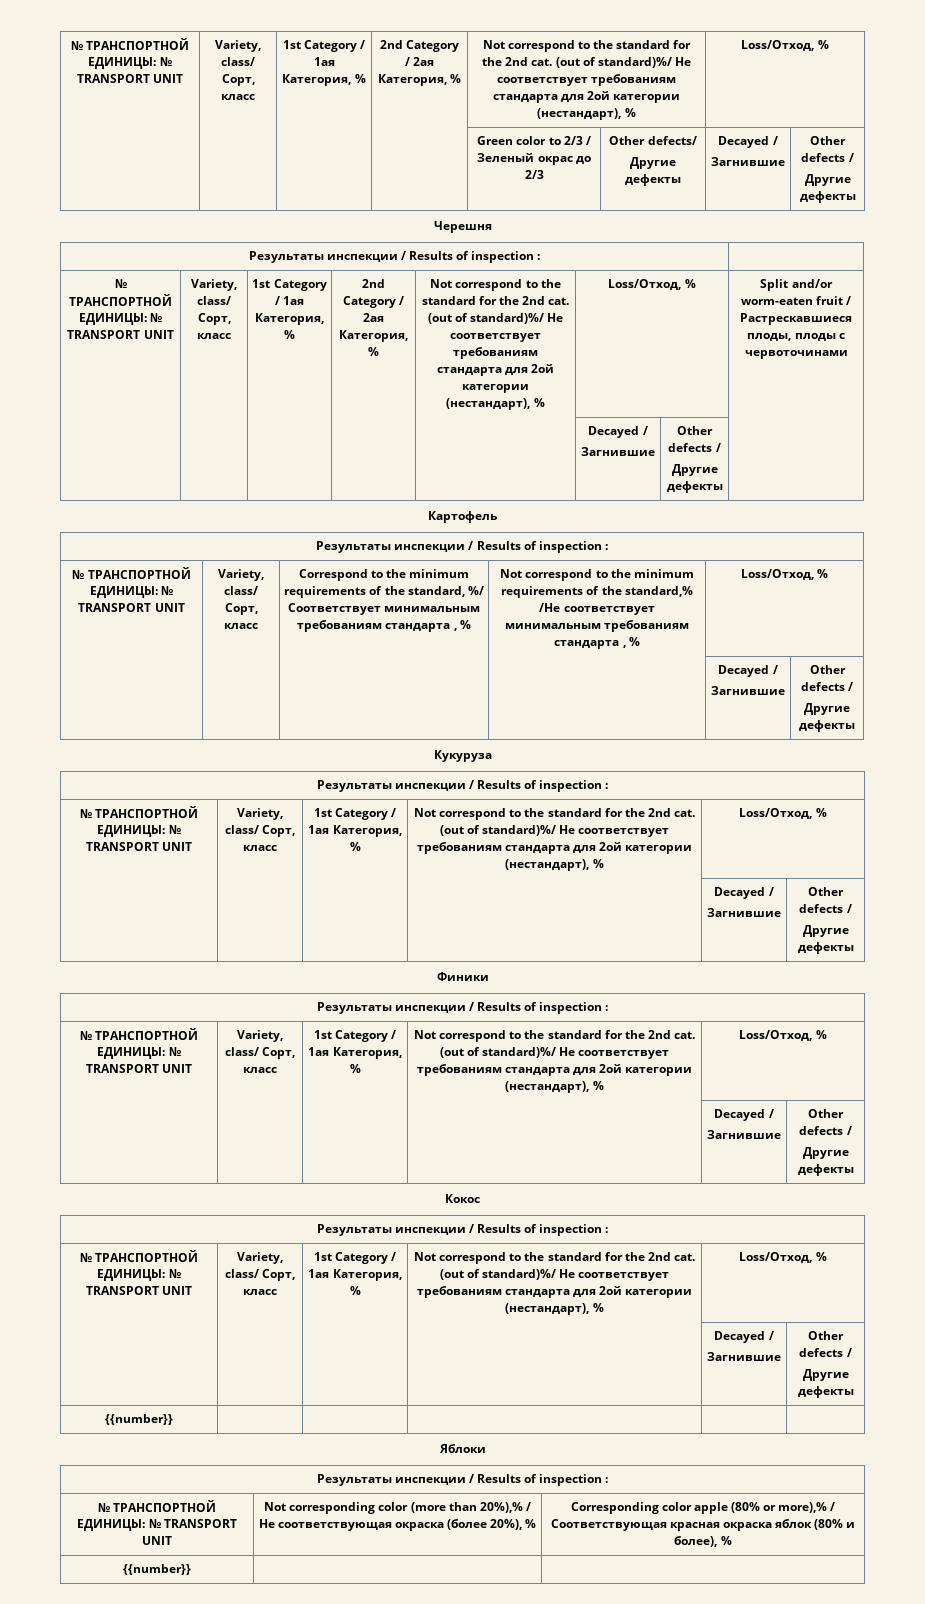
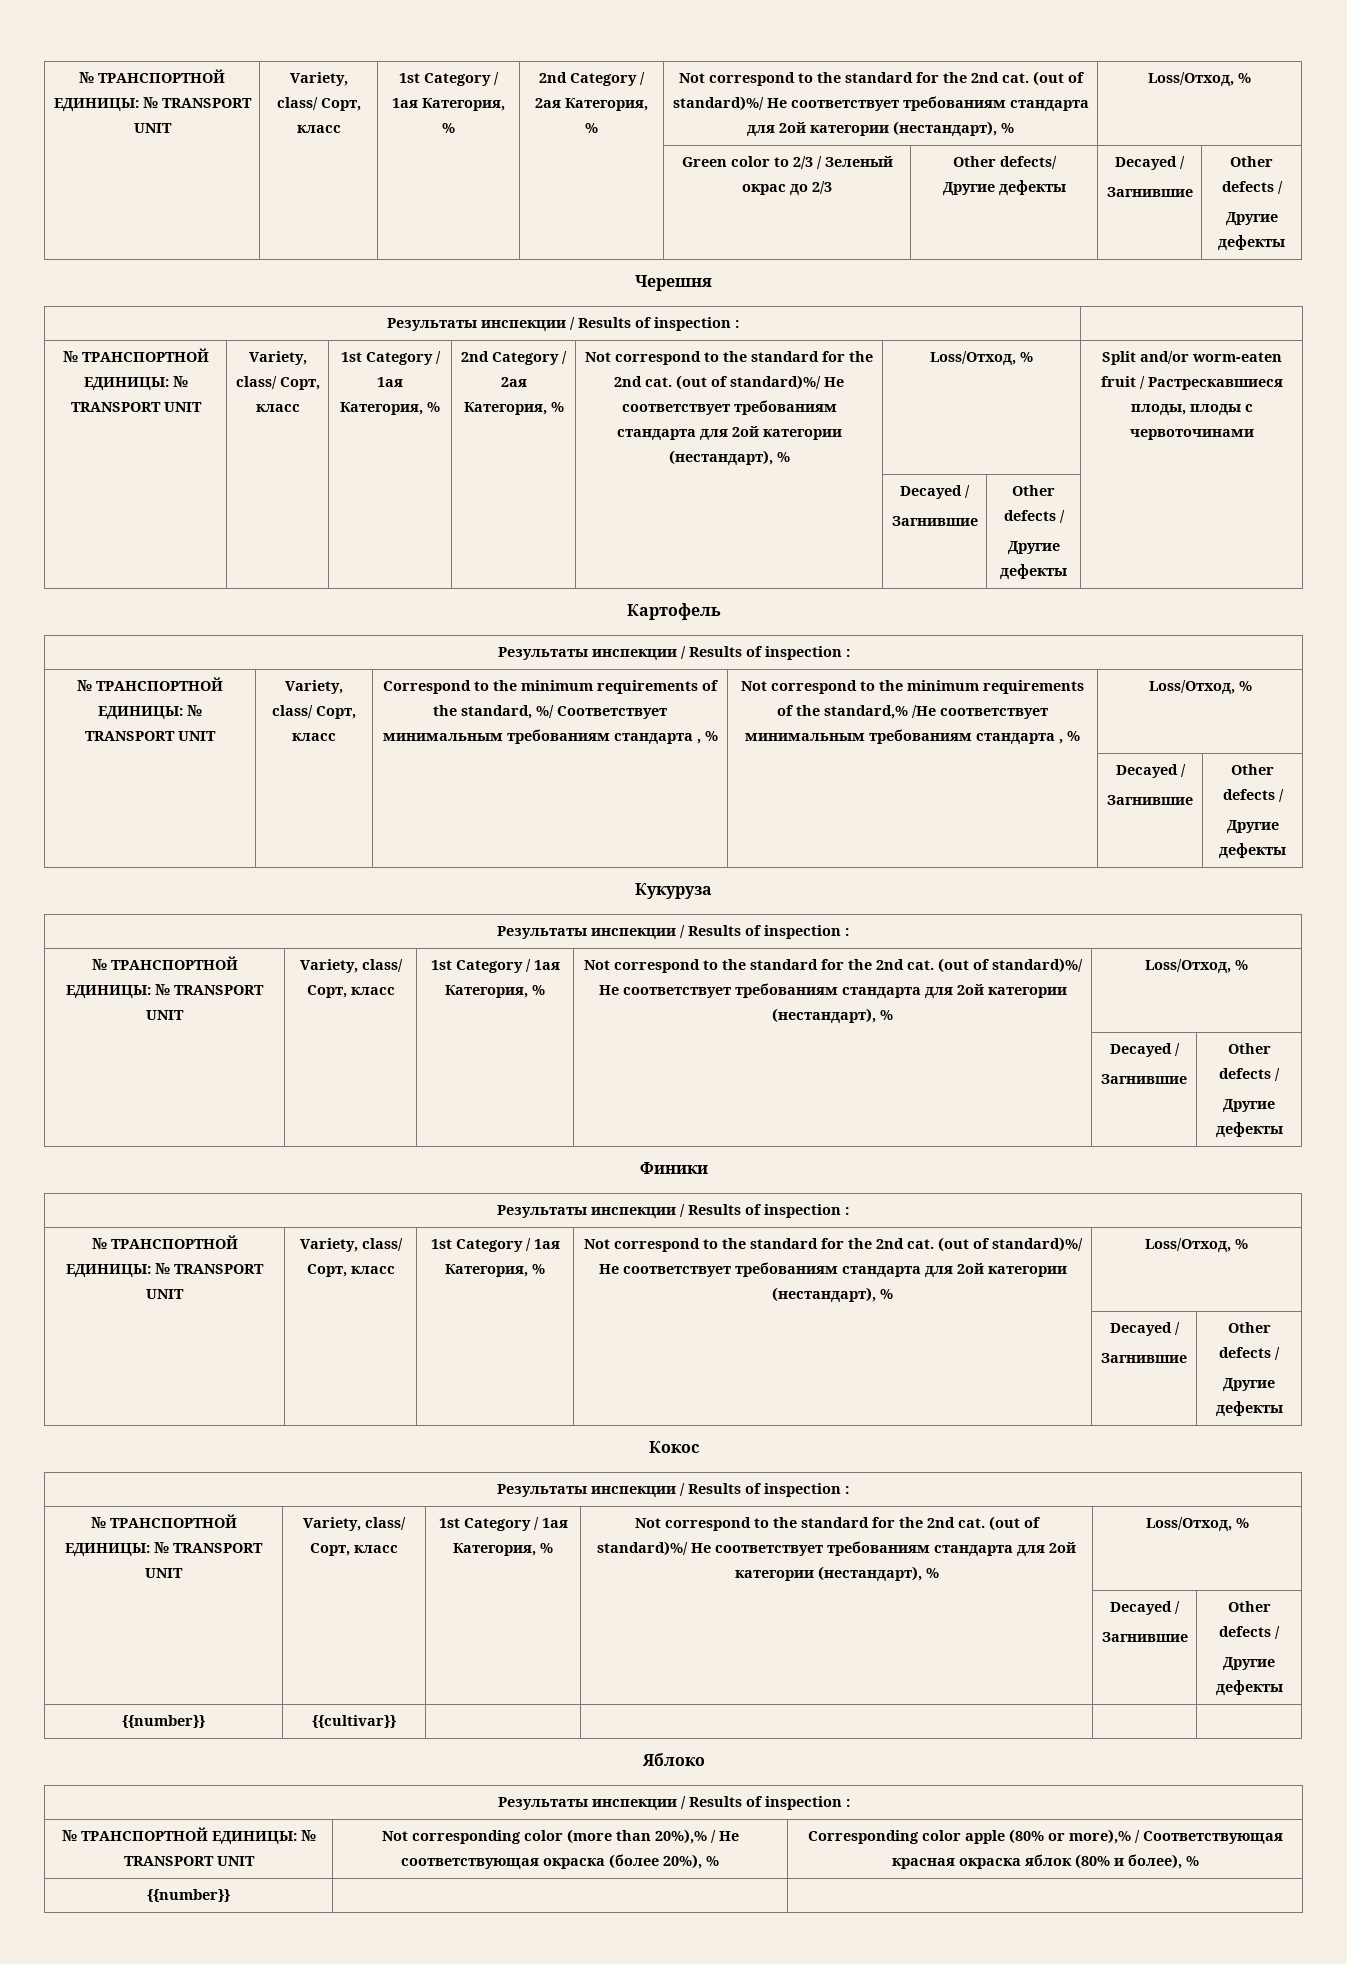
- {{number}} | | | | |
- Яблоки
+ {{number}} | {{cultivar}} | | | |
+ Яблоко

